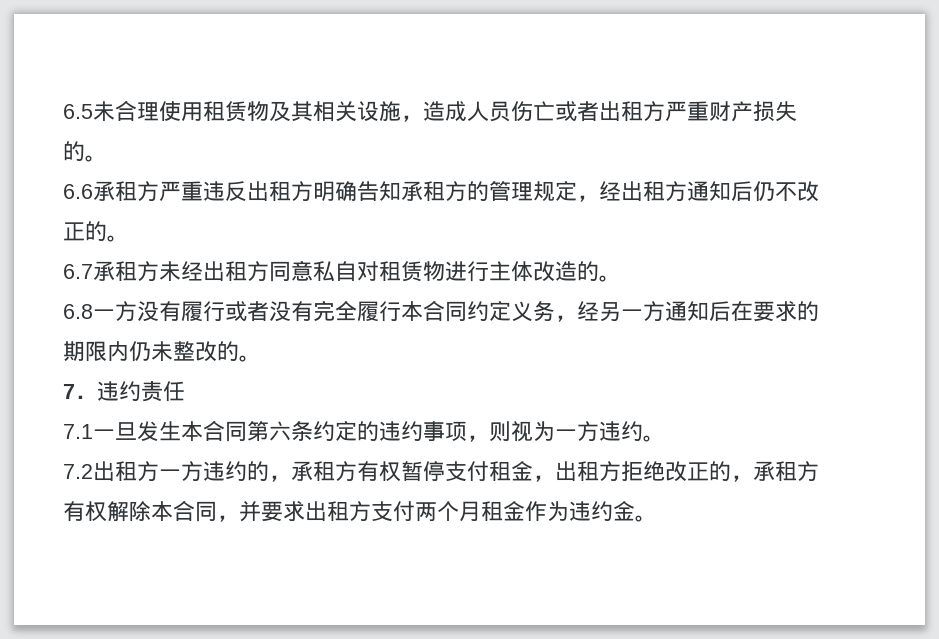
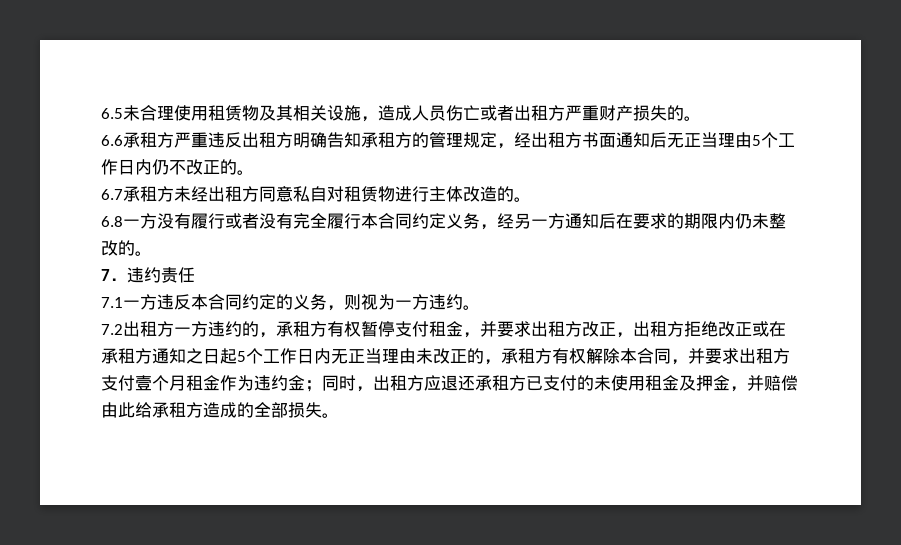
- 6.6承租方严重违反出租方明确告知承租方的管理规定，经出租方通知后仍不改正的。
+ 6.6承租方严重违反出租方明确告知承租方的管理规定，经出租方书面通知后无正当理由5个工作日内仍不改正的。
- 7.1一旦发生本合同第六条约定的违约事项，则视为一方违约。
+ 7.1一方违反本合同约定的义务，则视为一方违约。
- 7.2出租方一方违约的，承租方有权暂停支付租金，出租方拒绝改正的，承租方有权解除本合同，并要求出租方支付两个月租金作为违约金。
+ 7.2出租方一方违约的，承租方有权暂停支付租金，并要求出租方改正，出租方拒绝改正或在承租方通知之日起5个工作日内无正当理由未改正的，承租方有权解除本合同，并要求出租方支付壹个月租金作为违约金；同时，出租方应退还承租方已支付的未使用租金及押金，并赔偿由此给承租方造成的全部损失。

